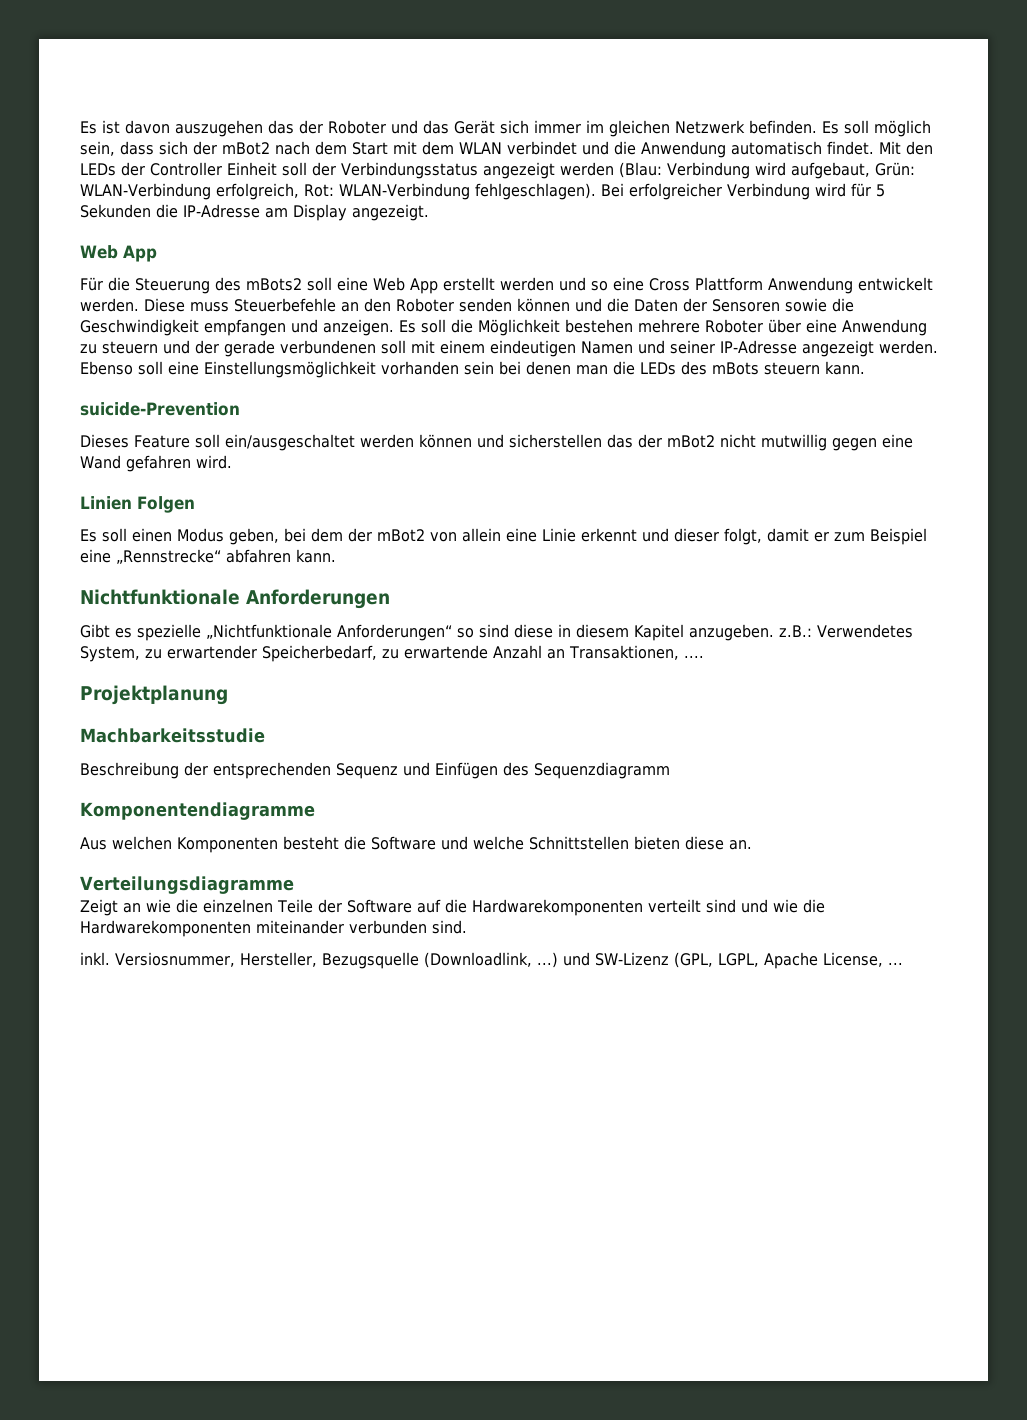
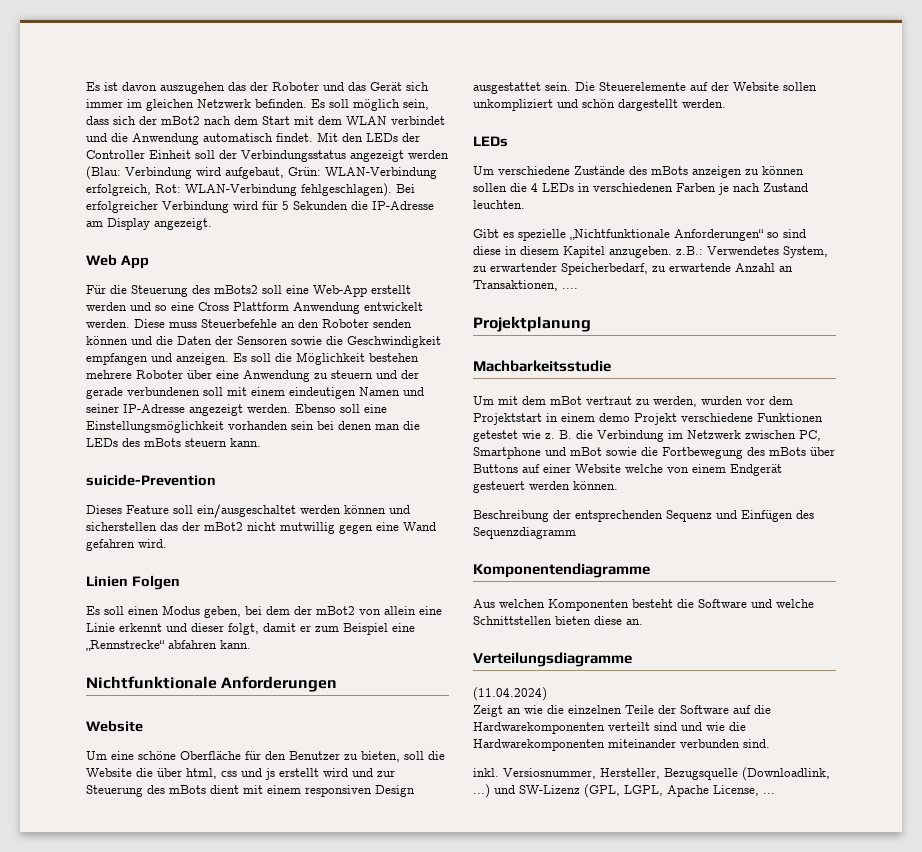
- Für die Steuerung des mBots2 soll eine Web App erstellt werden und so eine Cross Plattform Anwendung entwickelt werden.
+ Für die Steuerung des mBots2 soll eine Web-App erstellt werden und so eine Cross Plattform Anwendung entwickelt werden.
  Nichtfunktionale Anforderungen
+ Website
+ Um eine schöne Oberfläche für den Benutzer zu bieten, soll die Website die über html, css und js erstellt wird und zur Steuerung des mBots dient mit einem responsiven Design ausgestattet sein. Die Steuerelemente auf der Website sollen unkompliziert und schön dargestellt werden.
+ LEDs
+ Um verschiedene Zustände des mBots anzeigen zu können sollen die 4 LEDs in verschiedenen Farben je nach Zustand leuchten.
+ Um mit dem mBot vertraut zu werden, wurden vor dem Projektstart in einem demo Projekt verschiedene Funktionen getestet wie z. B. die Verbindung im Netzwerk zwischen PC, Smartphone und mBot sowie die Fortbewegung des mBots über Buttons auf einer Website welche von einem Endgerät gesteuert werden können.
+ (11.04.2024)

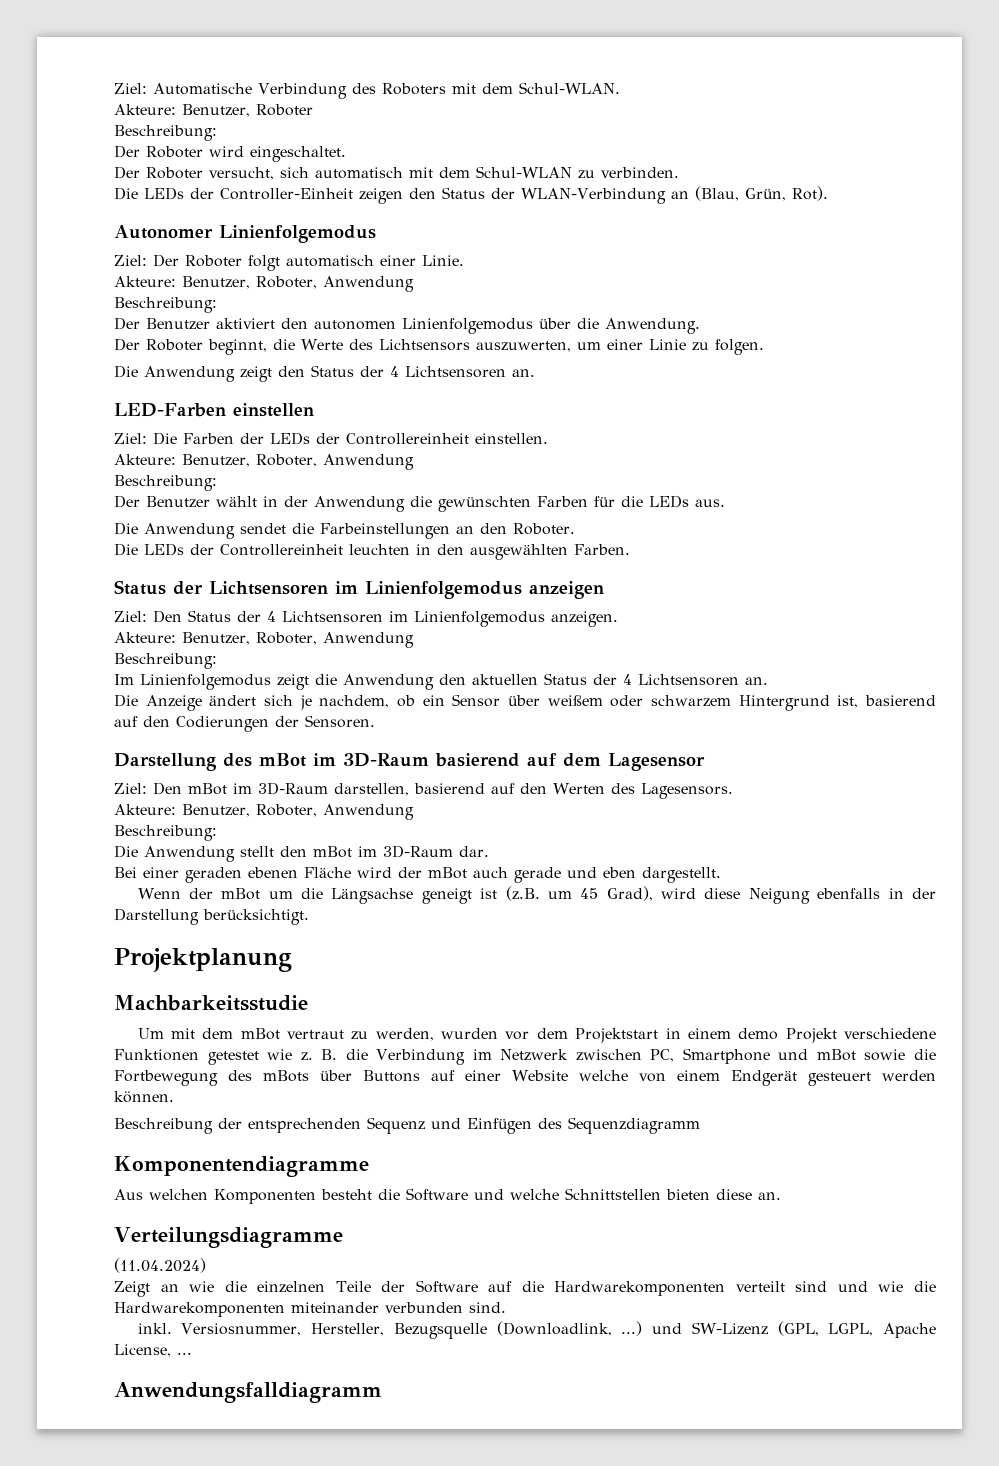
- Es ist davon auszugehen das der Roboter und das Gerät sich immer im gleichen Netzwerk befinden. Es soll möglich sein, dass sich der mBot2 nach dem Start mit dem WLAN verbindet und die Anwendung automatisch findet. Mit den LEDs der Controller Einheit soll der Verbindungsstatus angezeigt werden (Blau: Verbindung wird aufgebaut, Grün: WLAN-Verbindung erfolgreich, Rot: WLAN-Verbindung fehlgeschlagen). Bei erfolgreicher Verbindung wird für 5 Sekunden die IP-Adresse am Display angezeigt.
- Web App
- Für die Steuerung des mBots2 soll eine Web-App erstellt werden und so eine Cross Plattform Anwendung entwickelt werden. Diese muss Steuerbefehle an den Roboter senden können und die Daten der Sensoren sowie die Geschwindigkeit empfangen und anzeigen. Es soll die Möglichkeit bestehen mehrere Roboter über eine Anwendung zu steuern und der gerade verbundenen soll mit einem eindeutigen Namen und seiner IP-Adresse angezeigt werden. Ebenso soll eine Einstellungsmöglichkeit vorhanden sein bei denen man die LEDs des mBots steuern kann.
- suicide-Prevention
- Dieses Feature soll ein/ausgeschaltet werden können und sicherstellen das der mBot2 nicht mutwillig gegen eine Wand gefahren wird.
- Linien Folgen
- Es soll einen Modus geben, bei dem der mBot2 von allein eine Linie erkennt und dieser folgt, damit er zum Beispiel eine „Rennstrecke“ abfahren kann.
- Nichtfunktionale Anforderungen
- Website
- Um eine schöne Oberfläche für den Benutzer zu bieten, soll die Website die über html, css und js erstellt wird und zur Steuerung des mBots dient mit einem responsiven Design ausgestattet sein. Die Steuerelemente auf der Website sollen unkompliziert und schön dargestellt werden.
- LEDs
- Um verschiedene Zustände des mBots anzeigen zu können sollen die 4 LEDs in verschiedenen Farben je nach Zustand leuchten.
- Gibt es spezielle „Nichtfunktionale Anforderungen“ so sind diese in diesem Kapitel anzugeben. z.B.: Verwendetes System, zu erwartender Speicherbedarf, zu erwartende Anzahl an Transaktionen, ....
+ Ziel: Automatische Verbindung des Roboters mit dem Schul-WLAN.
+ Akteure: Benutzer, Roboter
+ Beschreibung:
+ Der Roboter wird eingeschaltet.
+ Der Roboter versucht, sich automatisch mit dem Schul-WLAN zu verbinden.
+ Die LEDs der Controller-Einheit zeigen den Status der WLAN-Verbindung an (Blau, Grün, Rot).
+ Autonomer Linienfolgemodus
+ Ziel: Der Roboter folgt automatisch einer Linie.
+ Akteure: Benutzer, Roboter, Anwendung
+ Beschreibung:
+ Der Benutzer aktiviert den autonomen Linienfolgemodus über die Anwendung.
+ Der Roboter beginnt, die Werte des Lichtsensors auszuwerten, um einer Linie zu folgen.
+ Die Anwendung zeigt den Status der 4 Lichtsensoren an.
+ LED-Farben einstellen
+ Ziel: Die Farben der LEDs der Controllereinheit einstellen.
+ Akteure: Benutzer, Roboter, Anwendung
+ Beschreibung:
+ Der Benutzer wählt in der Anwendung die gewünschten Farben für die LEDs aus.
+ Die Anwendung sendet die Farbeinstellungen an den Roboter.
+ Die LEDs der Controllereinheit leuchten in den ausgewählten Farben.
+ Status der Lichtsensoren im Linienfolgemodus anzeigen
+ Ziel: Den Status der 4 Lichtsensoren im Linienfolgemodus anzeigen.
+ Akteure: Benutzer, Roboter, Anwendung
+ Beschreibung:
+ Im Linienfolgemodus zeigt die Anwendung den aktuellen Status der 4 Lichtsensoren an.
+ Die Anzeige ändert sich je nachdem, ob ein Sensor über weißem oder schwarzem Hintergrund ist, basierend auf den Codierungen der Sensoren.
+ Darstellung des mBot im 3D-Raum basierend auf dem Lagesensor
+ Ziel: Den mBot im 3D-Raum darstellen, basierend auf den Werten des Lagesensors.
+ Akteure: Benutzer, Roboter, Anwendung
+ Beschreibung:
+ Die Anwendung stellt den mBot im 3D-Raum dar.
+ Bei einer geraden ebenen Fläche wird der mBot auch gerade und eben dargestellt.
+ Wenn der mBot um die Längsachse geneigt ist (z.B. um 45 Grad), wird diese Neigung ebenfalls in der Darstellung berücksichtigt.
+ Anwendungsfalldiagramm

